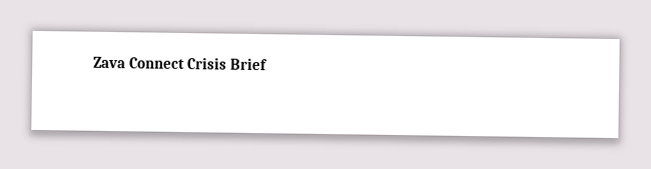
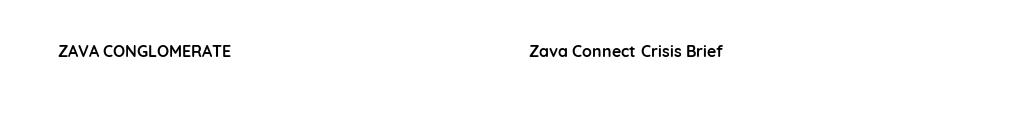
+ ZAVA CONGLOMERATE

